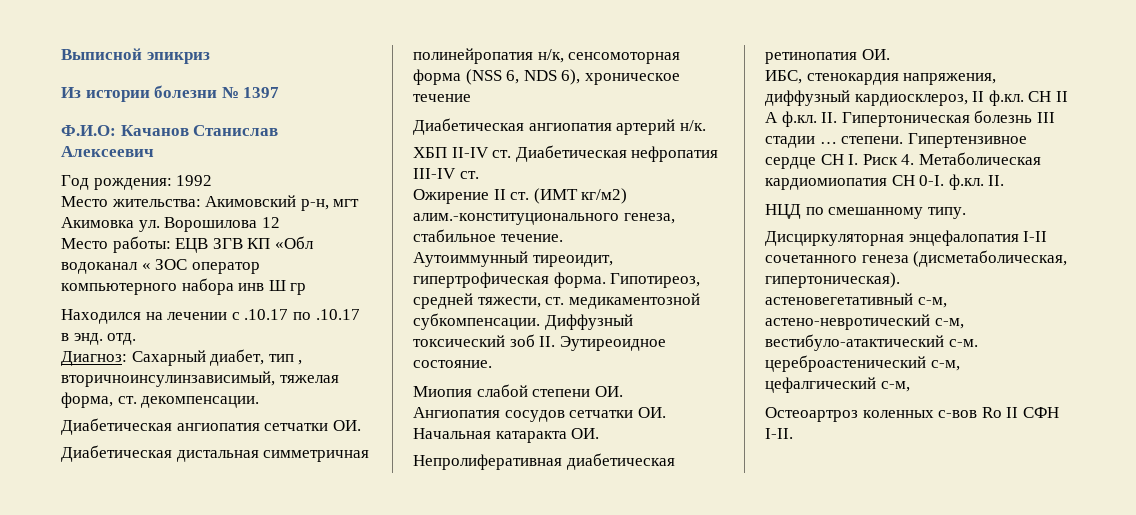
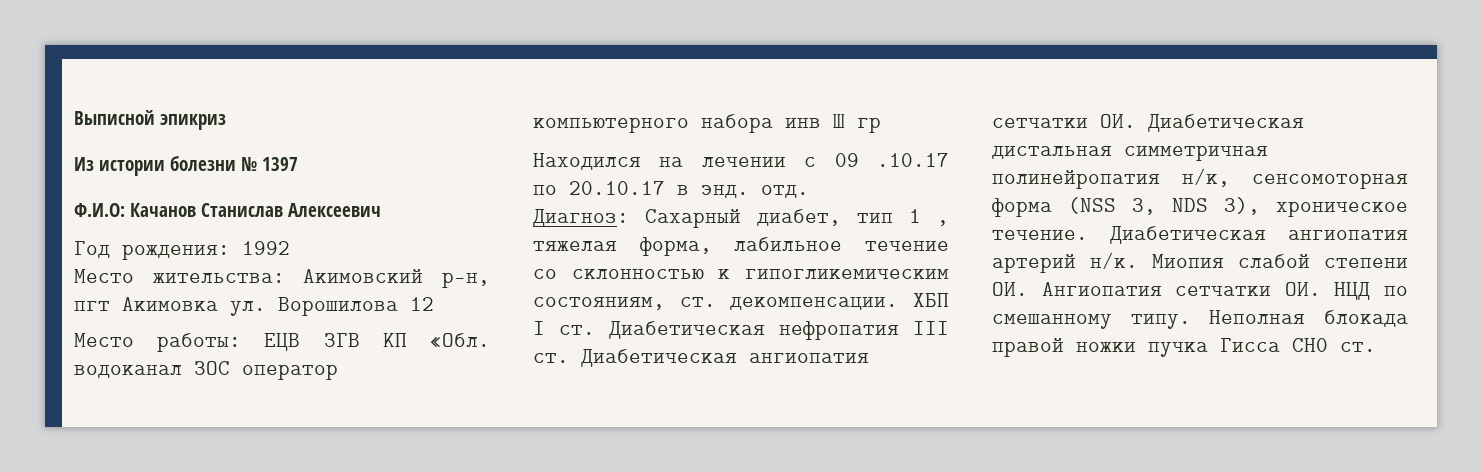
- Место жительства: Акимовский р-н, мгт Акимовка ул. Ворошилова 12
+ Место жительства: Акимовский р-н, пгт Акимовка ул. Ворошилова 12
- Место работы: ЕЦВ ЗГВ КП «Обл водоканал « ЗОС оператор компьютерного набора инв Ш гр
+ Место работы: ЕЦВ ЗГВ КП «Обл. водоканал ЗОС оператор компьютерного набора инв Ш гр
- Находился на лечении с .10.17 по .10.17 в энд. отд.
+ Находился на лечении с 09 .10.17 по 20.10.17 в энд. отд.
- Диагноз: Сахарный диабет, тип , вторичноинсулинзависимый, тяжелая форма, ст. декомпенсации.
- Диабетическая ангиопатия сетчатки ОИ.
- Диабетическая дистальная симметричная полинейропатия н/к, сенсомоторная форма (NSS 6, NDS 6), хроническое течение
- Диабетическая ангиопатия артерий н/к.
- ХБП II-IV ст. Диабетическая нефропатия III-IV ст.
- Ожирение II ст. (ИМТ кг/м2) алим.-конституционального генеза, стабильное течение.
- Аутоиммунный тиреоидит, гипертрофическая форма. Гипотиреоз, средней тяжести, ст. медикаментозной субкомпенсации. Диффузный токсический зоб II. Эутиреоидное состояние.
- Миопия слабой степени ОИ.
- Ангиопатия сосудов сетчатки ОИ. Начальная катаракта ОИ.
- Непролиферативная диабетическая ретинопатия ОИ.
- ИБС, стенокардия напряжения, диффузный кардиосклероз, II ф.кл. СН II А ф.кл. II. Гипертоническая болезнь III стадии … степени. Гипертензивное сердце СН I. Риск 4. Метаболическая кардиомиопатия СН 0-I. ф.кл. II.
- НЦД по смешанному типу.
- Дисциркуляторная энцефалопатия I-II сочетанного генеза (дисметаболическая, гипертоническая).
- астеновегетативный с-м, астено-невротический с-м, вестибуло-атактический с-м. цереброастенический с-м, цефалгический с-м,
- Остеоартроз коленных с-вов Rо II СФН I-II.
+ Диагноз: Сахарный диабет, тип 1 , тяжелая форма, лабильное течение со склонностью к гипогликемическим состояниям, ст. декомпенсации. ХБП I ст. Диабетическая нефропатия III ст. Диабетическая ангиопатия сетчатки ОИ. Диабетическая дистальная симметричная полинейропатия н/к, сенсомоторная форма (NSS 3, NDS 3), хроническое течение. Диабетическая ангиопатия артерий н/к. Миопия слабой степени ОИ. Ангиопатия сетчатки ОИ. НЦД по смешанному типу. Неполная блокада правой ножки пучка Гисса СН0 ст.

